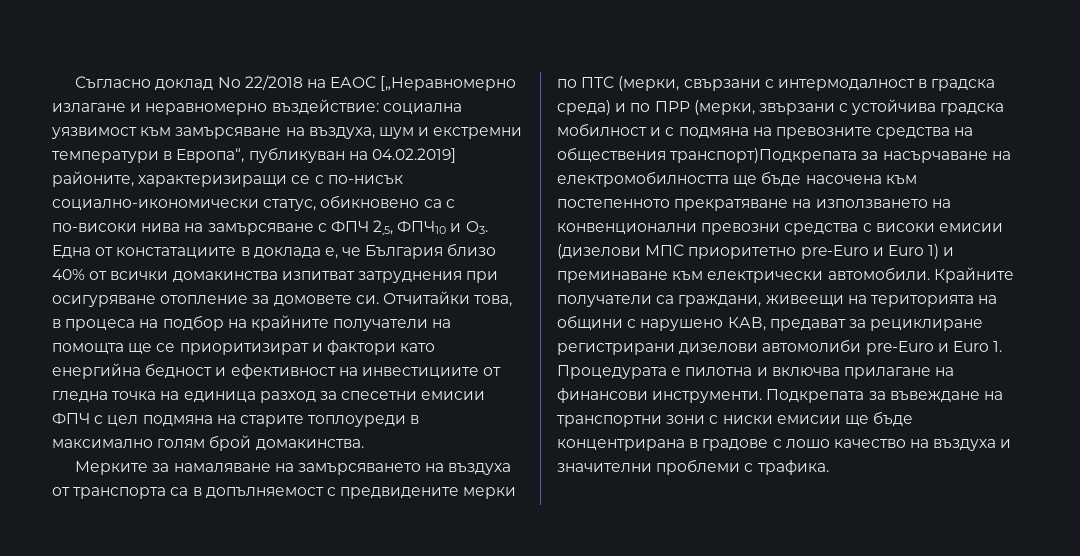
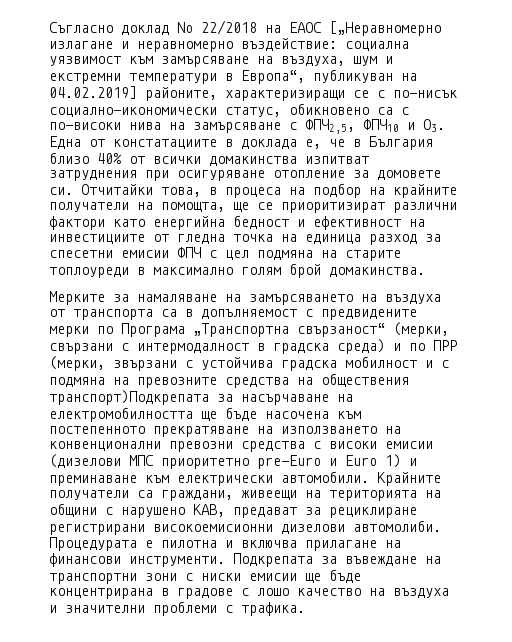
- социална уязвимост към замърсяване на въздуха, шум и екстремни температури в Европа“, публикуван на 04.02.2019] районите, характеризиращи се с по-нисък социално-икономически статус, обикновено са с по-високи нива на замърсяване с ФПЧ 2,5, ФПЧ10 и O3. Една от констатациите в доклада е, че България близо 40% от всички домакинства изпитват затруднения при осигуряване отопление за домовете си.
+ социална уязвимост към замърсяване на въздуха, шум и екстремни температури в Европа“, публикуван на 04.02.2019] районите, характеризиращи се с по-нисък социално-икономически статус, обикновено са с по-високи нива на замърсяване с ФПЧ2,5, ФПЧ10 и O3. Една от констатациите в доклада е, че в България близо 40% от всички домакинства изпитват затруднения при осигуряване отопление за домовете си.
- Отчитайки това, в процеса на подбор на крайните получатели на помощта ще се приоритизират и фактори като енергийна бедност и ефективност на инвестициите от гледна точка на единица разход за спесетни емисии ФПЧ с цел подмяна на старите топлоуреди в максимално голям брой домакинства.
+ Отчитайки това, в процеса на подбор на крайните получатели на помощта, ще се приоритизират различни фактори като енергийна бедност и ефективност на инвестициите от гледна точка на единица разход за спесетни емисии ФПЧ с цел подмяна на старите топлоуреди в максимално голям брой домакинства.
- Мерките за намаляване на замърсяването на въздуха от транспорта са в допълняемост с предвидените мерки по ПТС (мерки, свързани с интермодалност в градска среда) и по ПРР (мерки, звързани с устойчива градска мобилност и с подмяна на превозните средства на обществения транспорт)Подкрепата за насърчаване на електромобилността ще бъде насочена към постепенното прекратяване на използването на конвенционални превозни средства с високи емисии (дизелови МПС приоритетно pre-Euro и Euro 1) и преминаване към електрически автомобили.
+ Мерките за намаляване на замърсяването на въздуха от транспорта са в допълняемост с предвидените мерки по Програма „Транспортна свързаност“ (мерки, свързани с интермодалност в градска среда) и по ПРР (мерки, звързани с устойчива градска мобилност и с подмяна на превозните средства на обществения транспорт)Подкрепата за насърчаване на електромобилността ще бъде насочена към постепенното прекратяване на използването на конвенционални превозни средства с високи емисии (дизелови МПС приоритетно pre-Euro и Euro 1) и преминаване към електрически автомобили.
- Крайните получатели са граждани, живеещи на територията на общини с нарушено КАВ, предават за рециклиране регистрирани дизелови автомолиби pre-Euro и Euro 1. Процедурата е пилотна и включва прилагане на финансови инструменти.
+ Крайните получатели са граждани, живеещи на територията на общини с нарушено КАВ, предават за рециклиране регистрирани високоемисионни дизелови автомолиби. Процедурата е пилотна и включва прилагане на финансови инструменти.

